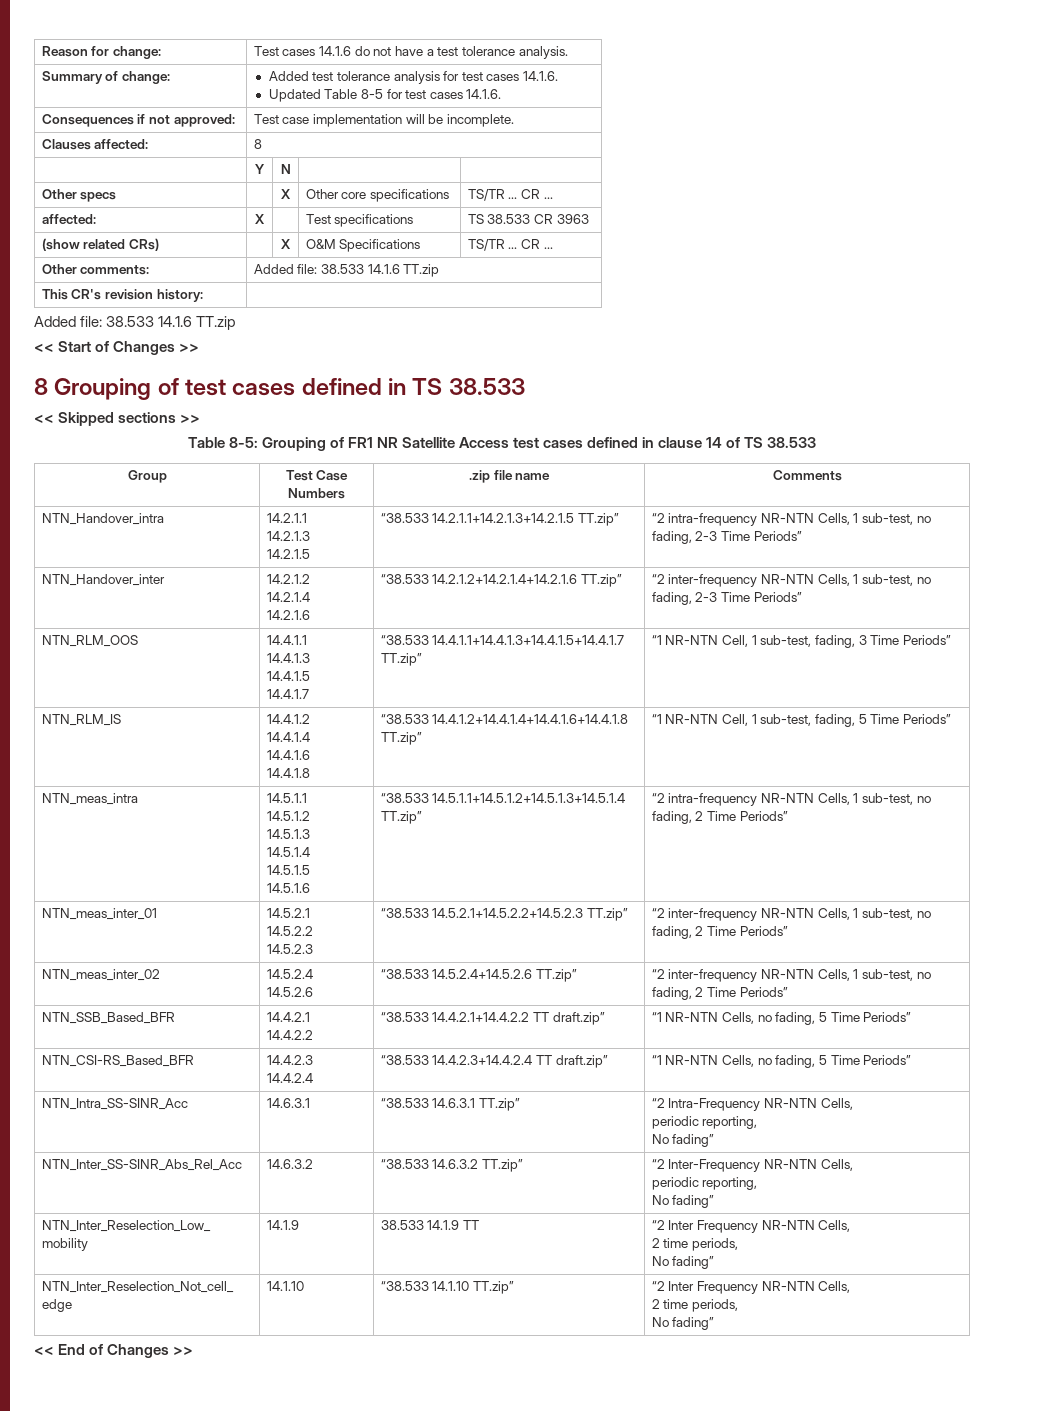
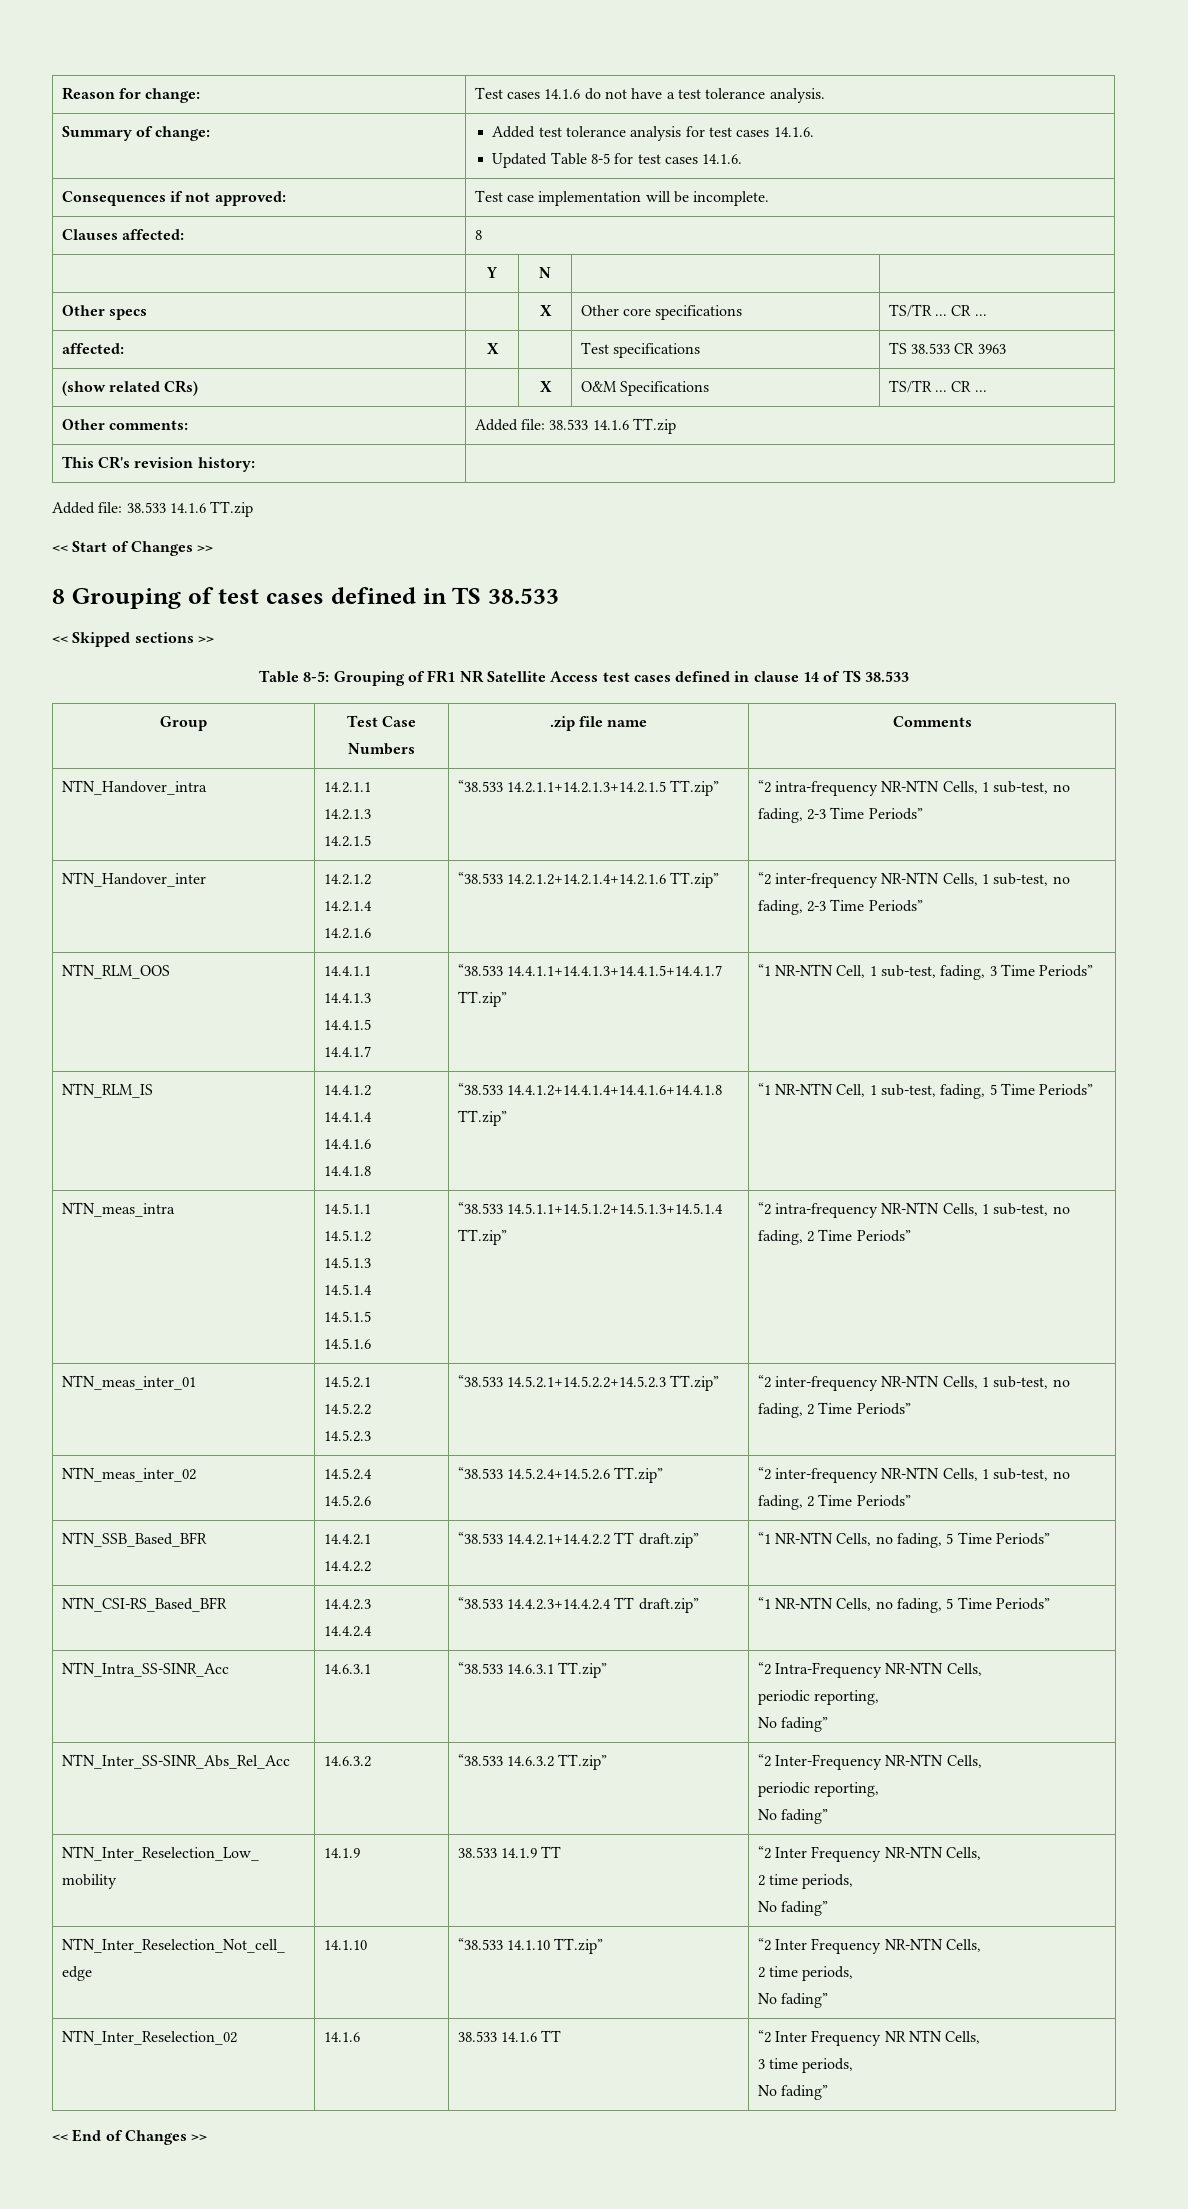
+ NTN_Inter_Reselection_02 | 14.1.6 | 38.533 14.1.6 TT | “2 Inter Frequency NR NTN Cells,
+ 3 time periods,
+ No fading”

